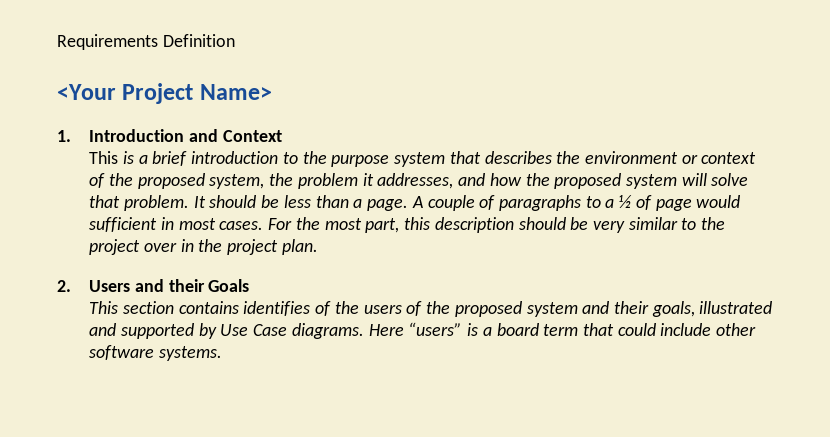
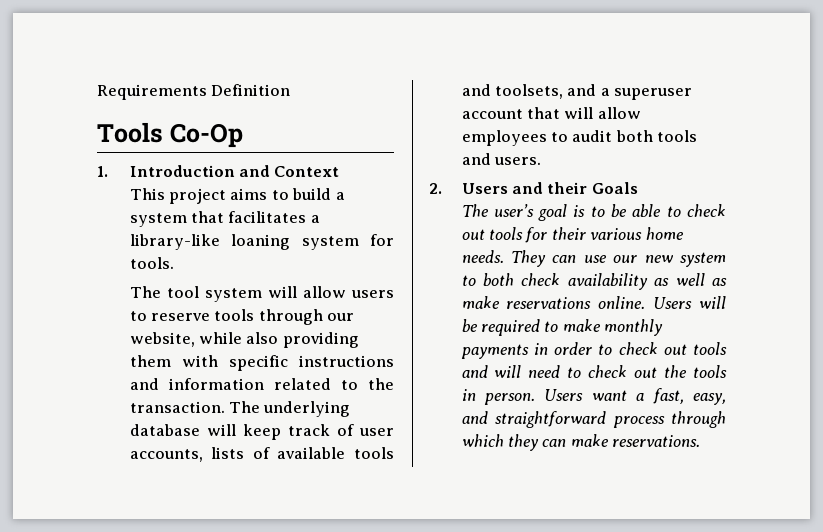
- <Your Project Name>
+ Tools Co-Op
- This is a brief introduction to the purpose system that describes the environment or context of the proposed system, the problem it addresses, and how the proposed system will solve that problem. It should be less than a page. A couple of paragraphs to a ½ of page would sufficient in most cases. For the most part, this description should be very similar to the project over in the project plan.
+ This project aims to build a system that facilitates a library-like loaning system for tools.
+ The tool system will allow users to reserve tools through our website, while also providing them with specific instructions and information related to the transaction. The underlying database will keep track of user accounts, lists of available tools and toolsets, and a superuser account that will allow employees to audit both tools and users.
- This section contains identifies of the users of the proposed system and their goals, illustrated and supported by Use Case diagrams. Here “users” is a board term that could include other software systems.
+ The user’s goal is to be able to check out tools for their various home needs. They can use our new system to both check availability as well as make reservations online. Users will be required to make monthly payments in order to check out tools and will need to check out the tools in person. Users want a fast, easy, and straightforward process through which they can make reservations.

